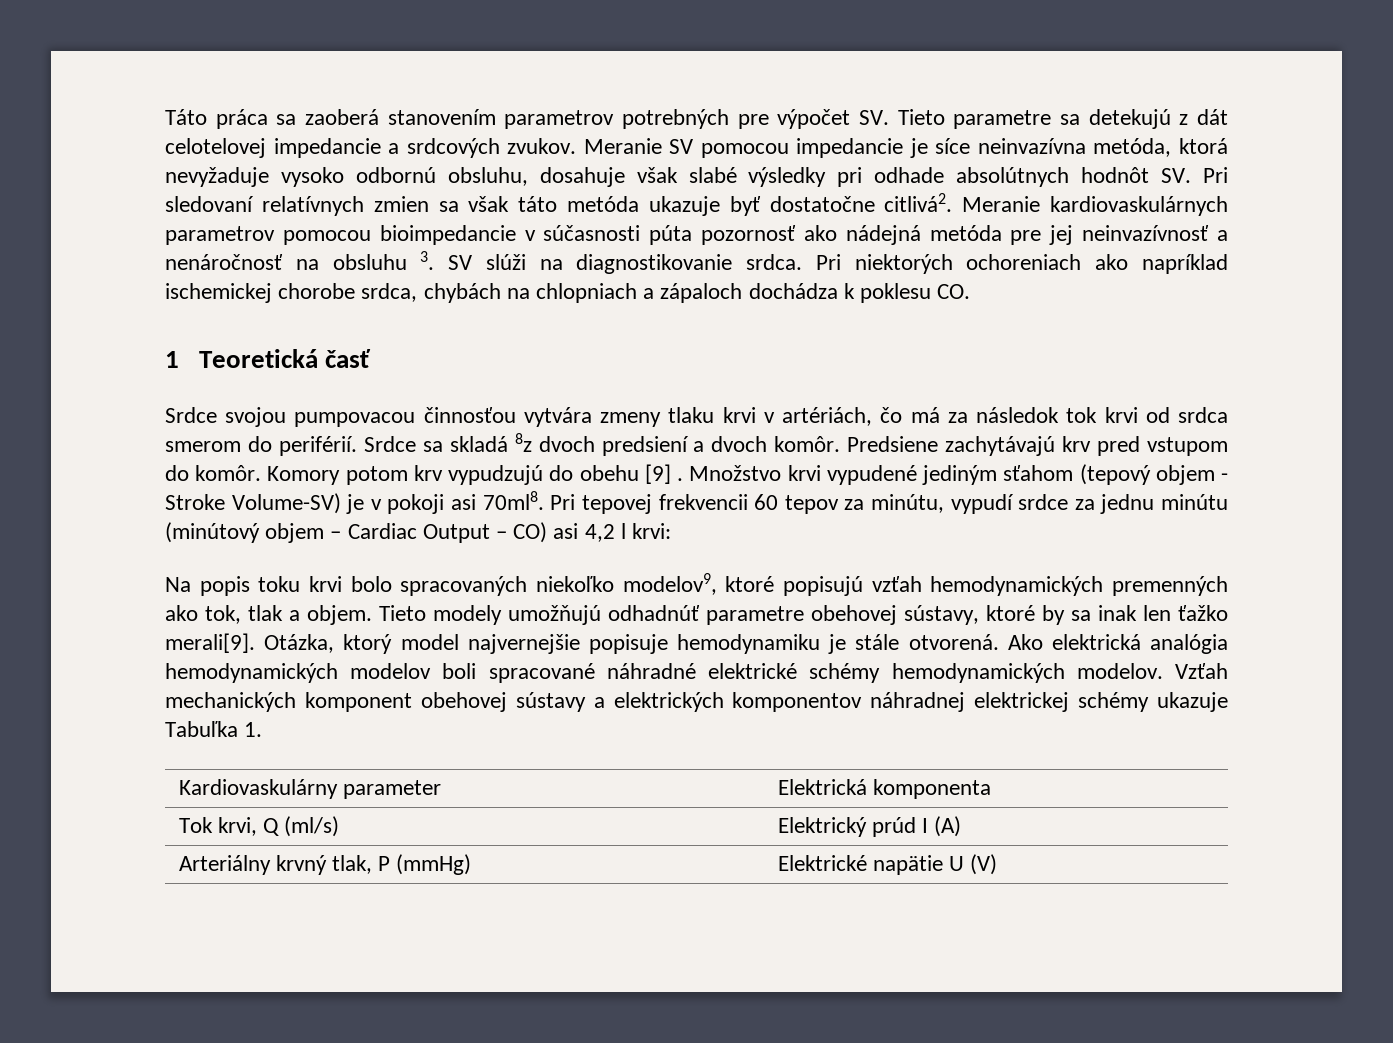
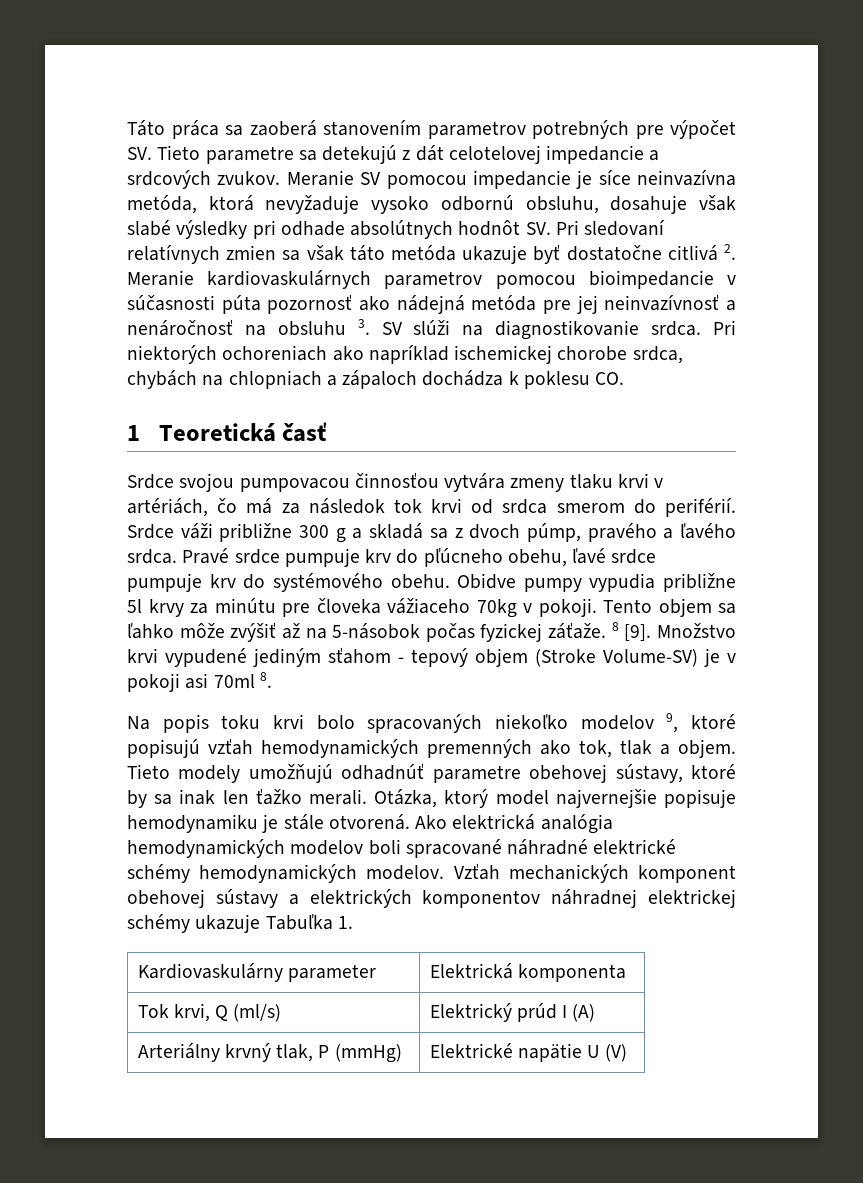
- Meranie SV pomocou impedancie je síce neinvazívna metóda, ktorá nevyžaduje vysoko odbornú obsluhu, dosahuje však slabé výsledky pri odhade absolútnych hodnôt SV. Pri sledovaní relatívnych zmien sa však táto metóda ukazuje byť dostatočne citlivá2. Meranie kardiovaskulárnych parametrov pomocou bioimpedancie v súčasnosti púta pozornosť ako nádejná metóda pre jej neinvazívnosť a nenáročnosť na obsluhu 3. SV slúži na diagnostikovanie srdca.
+ Meranie SV pomocou impedancie je síce neinvazívna metóda, ktorá nevyžaduje vysoko odbornú obsluhu, dosahuje však slabé výsledky pri odhade absolútnych hodnôt SV. Pri sledovaní relatívnych zmien sa však táto metóda ukazuje byť dostatočne citlivá 2. Meranie kardiovaskulárnych parametrov pomocou bioimpedancie v súčasnosti púta pozornosť ako nádejná metóda pre jej neinvazívnosť a nenáročnosť na obsluhu 3. SV slúži na diagnostikovanie srdca.
- Srdce sa skladá 8z dvoch predsiení a dvoch komôr. Predsiene zachytávajú krv pred vstupom do komôr. Komory potom krv vypudzujú do obehu [9] .
+ Srdce váži približne 300 g a skladá sa z dvoch púmp, pravého a ľavého srdca. Pravé srdce pumpuje krv do pľúcneho obehu, ľavé srdce pumpuje krv do systémového obehu. Obidve pumpy vypudia približne 5l krvy za minútu pre človeka vážiaceho 70kg v pokoji. Tento objem sa ľahko môže zvýšiť až na 5-násobok počas fyzickej záťaže. 8 [9].
- Množstvo krvi vypudené jediným sťahom (tepový objem - Stroke Volume-SV) je v pokoji asi 70ml8. Pri tepovej frekvencii 60 tepov za minútu, vypudí srdce za jednu minútu (minútový objem – Cardiac Output – CO) asi 4,2 l krvi:
+ Množstvo krvi vypudené jediným sťahom - tepový objem (Stroke Volume-SV) je v pokoji asi 70ml 8.
- Na popis toku krvi bolo spracovaných niekoľko modelov9, ktoré popisujú vzťah hemodynamických premenných ako tok, tlak a objem.
+ Na popis toku krvi bolo spracovaných niekoľko modelov 9, ktoré popisujú vzťah hemodynamických premenných ako tok, tlak a objem.
- Tieto modely umožňujú odhadnúť parametre obehovej sústavy, ktoré by sa inak len ťažko merali[9].
+ Tieto modely umožňujú odhadnúť parametre obehovej sústavy, ktoré by sa inak len ťažko merali.

